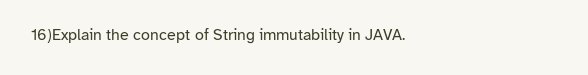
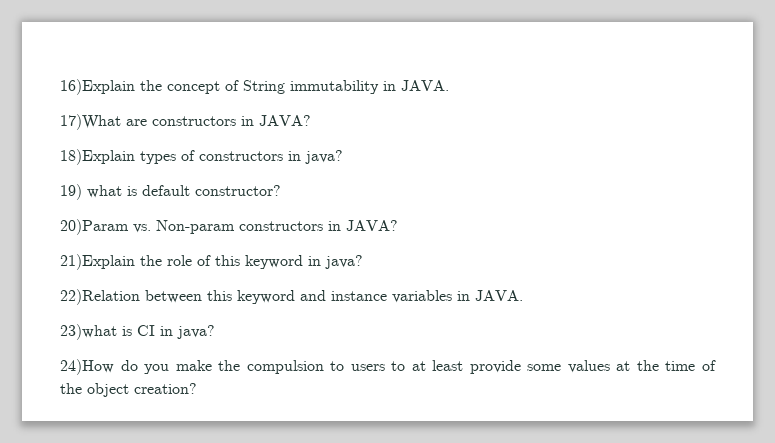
+ 17)What are constructors in JAVA?
+ 18)Explain types of constructors in java?
+ 19) what is default constructor?
+ 20)Param vs. Non-param constructors in JAVA?
+ 21)Explain the role of this keyword in java?
+ 22)Relation between this keyword and instance variables in JAVA.
+ 23)what is CI in java?
+ 24)How do you make the compulsion to users to at least provide some values at the time of the object creation?

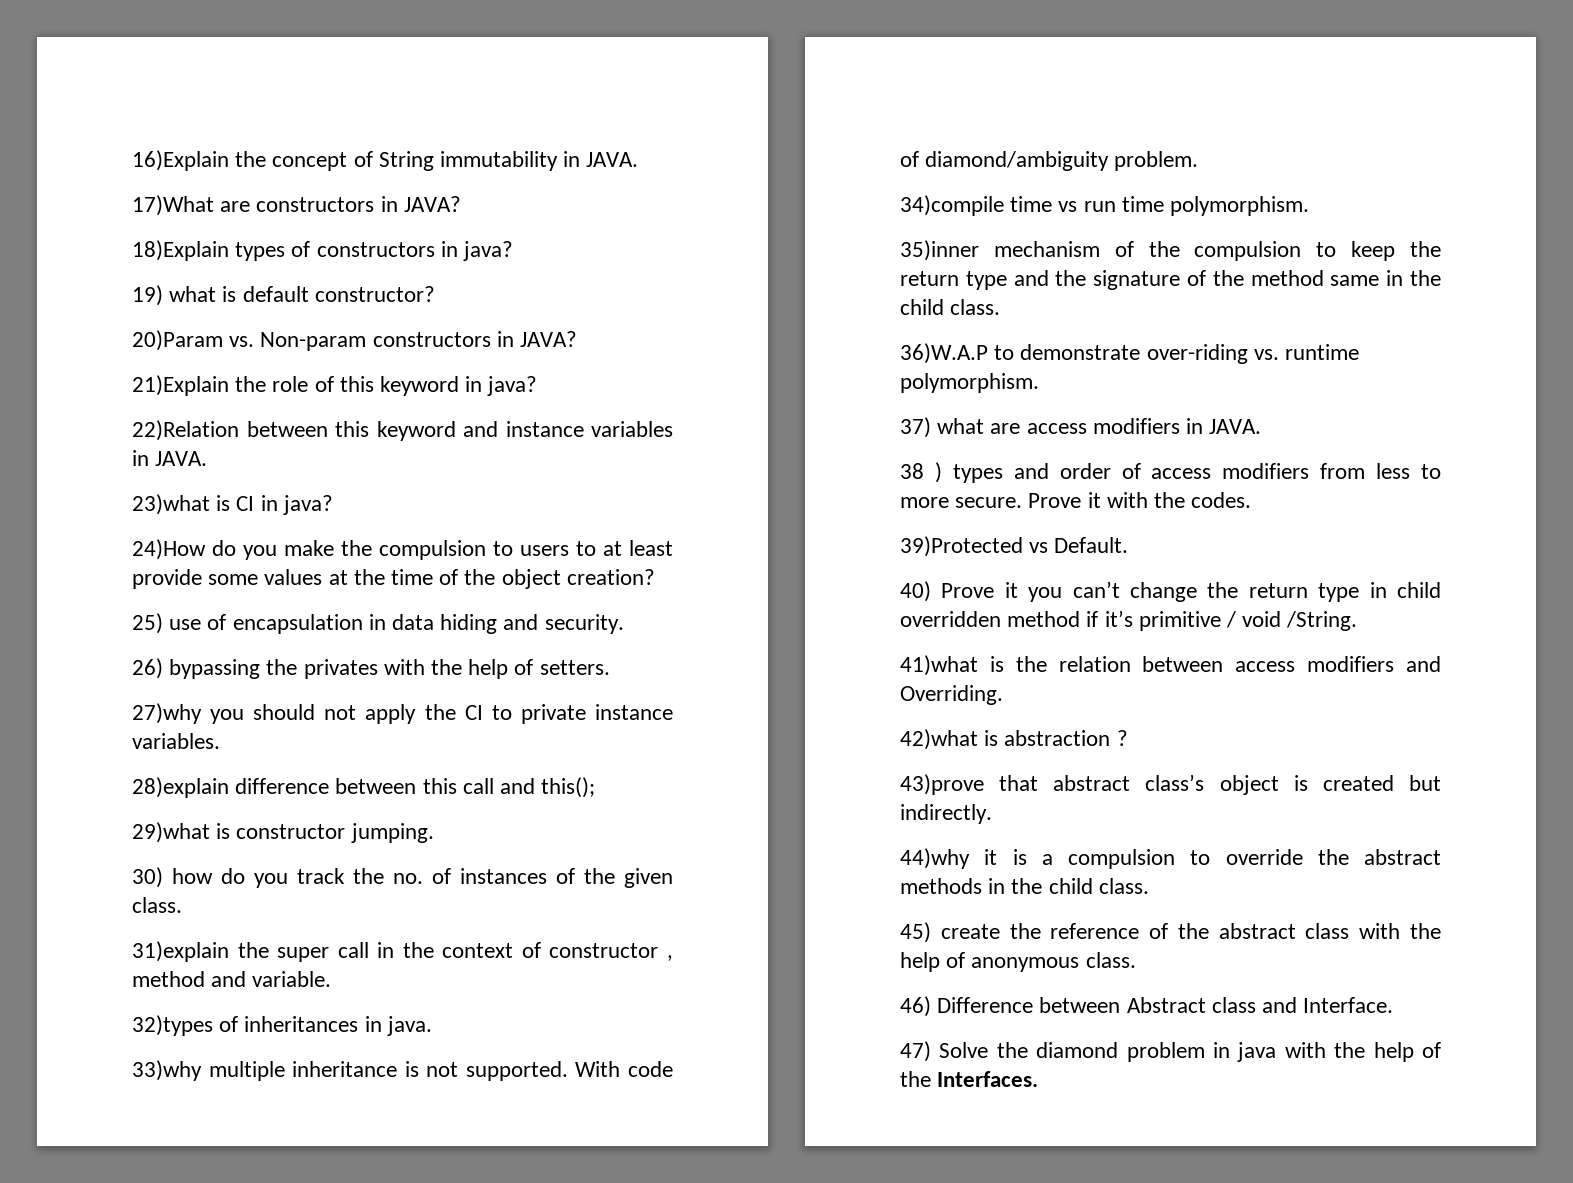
+ 25) use of encapsulation in data hiding and security.
+ 26) bypassing the privates with the help of setters.
+ 27)why you should not apply the CI to private instance variables.
+ 28)explain difference between this call and this();
+ 29)what is constructor jumping.
+ 30) how do you track the no. of instances of the given class.
+ 31)explain the super call in the context of constructor , method and variable.
+ 32)types of inheritances in java.
+ 33)why multiple inheritance is not supported. With code of diamond/ambiguity problem.
+ 34)compile time vs run time polymorphism.
+ 35)inner mechanism of the compulsion to keep the return type and the signature of the method same in the child class.
+ 36)W.A.P to demonstrate over-riding vs. runtime polymorphism.
+ 37) what are access modifiers in JAVA.
+ 38 ) types and order of access modifiers from less to more secure. Prove it with the codes.
+ 39)Protected vs Default.
+ 40) Prove it you can’t change the return type in child overridden method if it’s primitive / void /String.
+ 41)what is the relation between access modifiers and Overriding.
+ 42)what is abstraction ?
+ 43)prove that abstract class’s object is created but indirectly.
+ 44)why it is a compulsion to override the abstract methods in the child class.
+ 45) create the reference of the abstract class with the help of anonymous class.
+ 46) Difference between Abstract class and Interface.
+ 47) Solve the diamond problem in java with the help of the Interfaces.

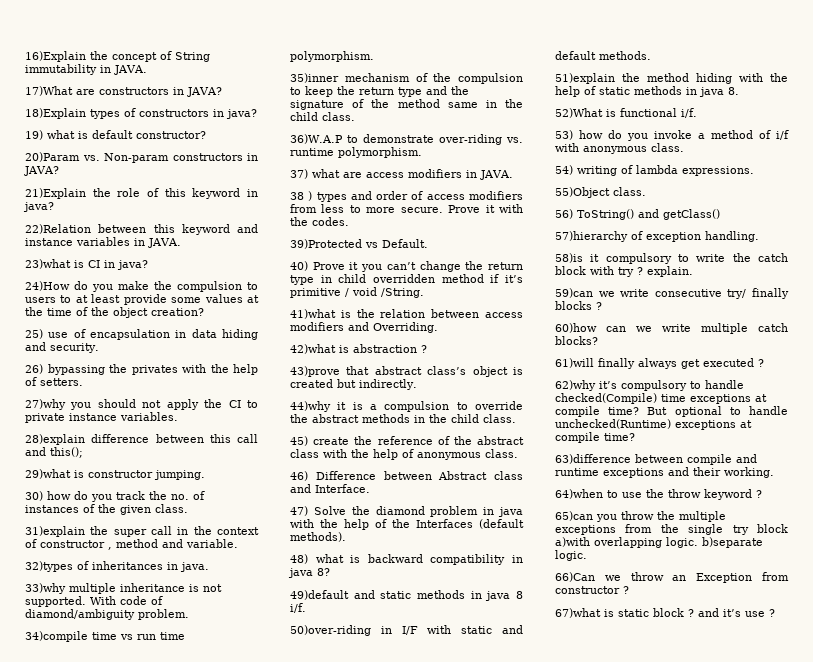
- 47) Solve the diamond problem in java with the help of the Interfaces.
+ 47) Solve the diamond problem in java with the help of the Interfaces (default methods).
+ 48) what is backward compatibility in java 8?
+ 49)default and static methods in java 8 i/f.
+ 50)over-riding in I/F with static and default methods.
+ 51)explain the method hiding with the help of static methods in java 8.
+ 52)What is functional i/f.
+ 53) how do you invoke a method of i/f with anonymous class.
+ 54) writing of lambda expressions.
+ 55)Object class.
+ 56) ToString() and getClass()
+ 57)hierarchy of exception handling.
+ 58)is it compulsory to write the catch block with try ? explain.
+ 59)can we write consecutive try/ finally blocks ?
+ 60)how can we write multiple catch blocks?
+ 61)will finally always get executed ?
+ 62)why it’s compulsory to handle checked(Compile) time exceptions at compile time? But optional to handle unchecked(Runtime) exceptions at compile time?
+ 63)difference between compile and runtime exceptions and their working.
+ 64)when to use the throw keyword ?
+ 65)can you throw the multiple exceptions from the single try block a)with overlapping logic. b)separate logic.
+ 66)Can we throw an Exception from constructor ?
+ 67)what is static block ? and it’s use ?

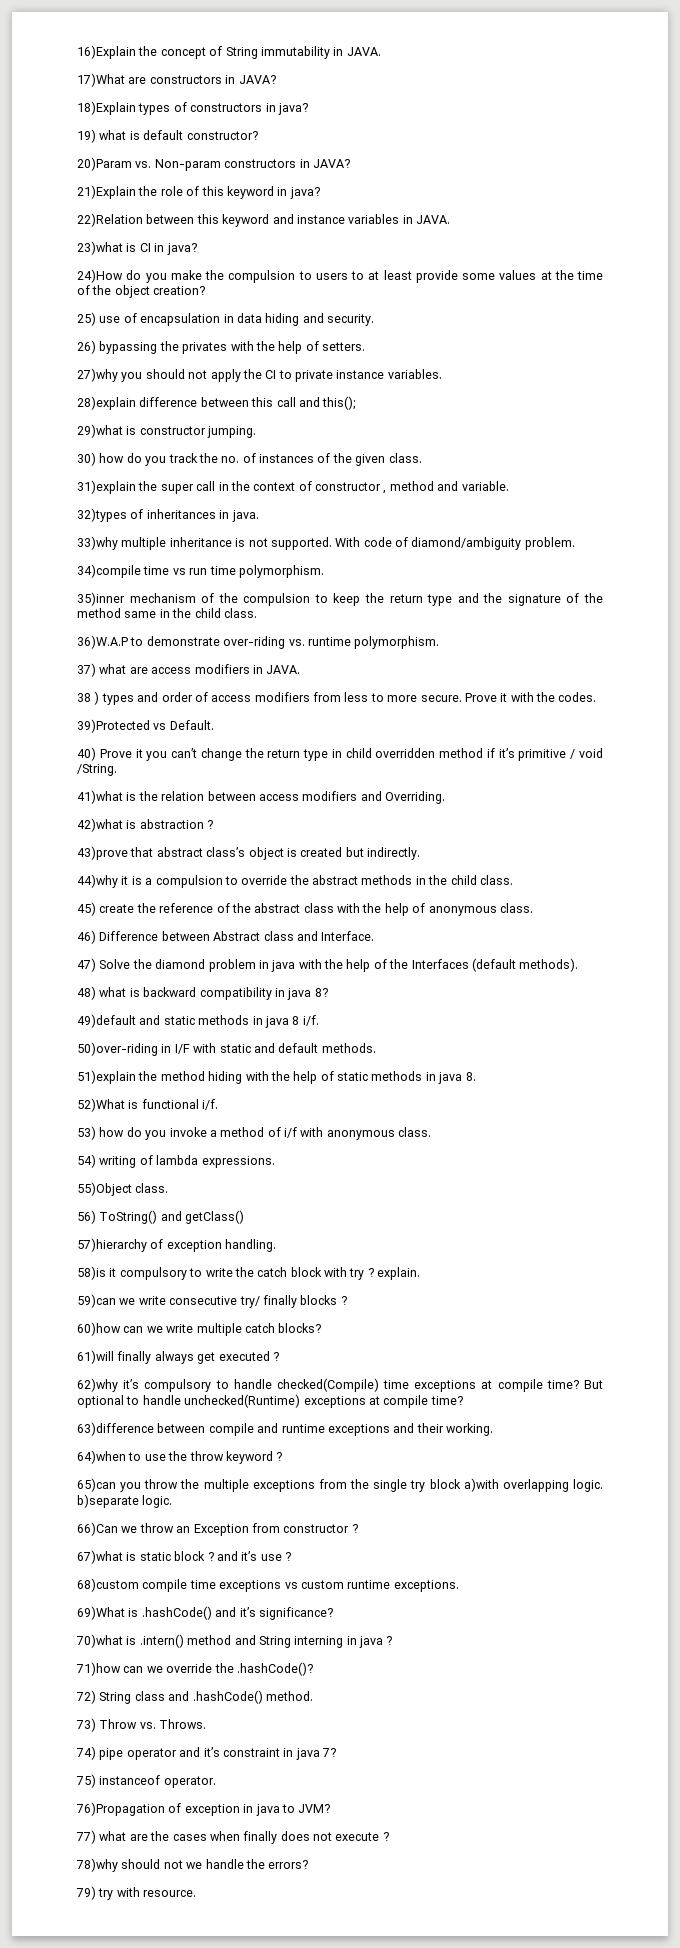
+ 68)custom compile time exceptions vs custom runtime exceptions.
+ 69)What is .hashCode() and it’s significance?
+ 70)what is .intern() method and String interning in java ?
+ 71)how can we override the .hashCode()?
+ 72) String class and .hashCode() method.
+ 73) Throw vs. Throws.
+ 74) pipe operator and it’s constraint in java 7?
+ 75) instanceof operator.
+ 76)Propagation of exception in java to JVM?
+ 77) what are the cases when finally does not execute ?
+ 78)why should not we handle the errors?
+ 79) try with resource.

